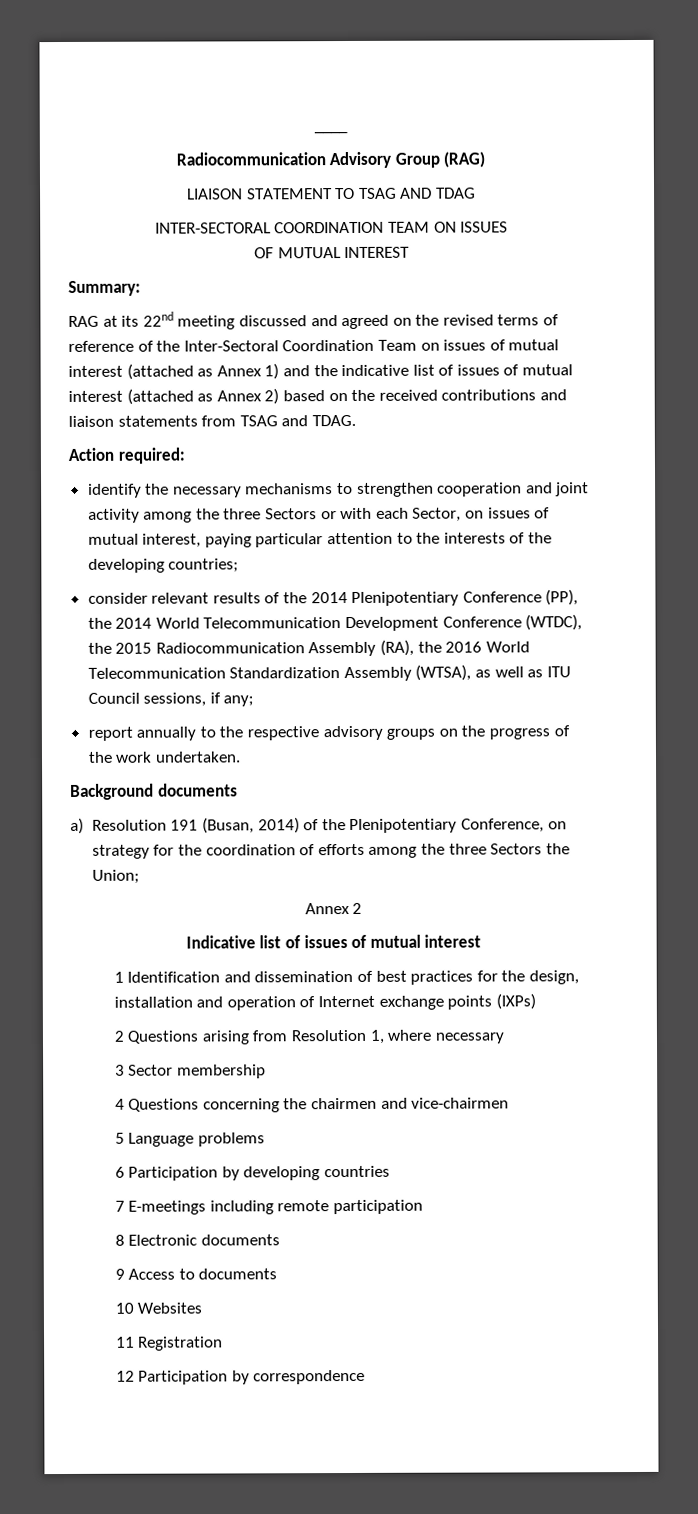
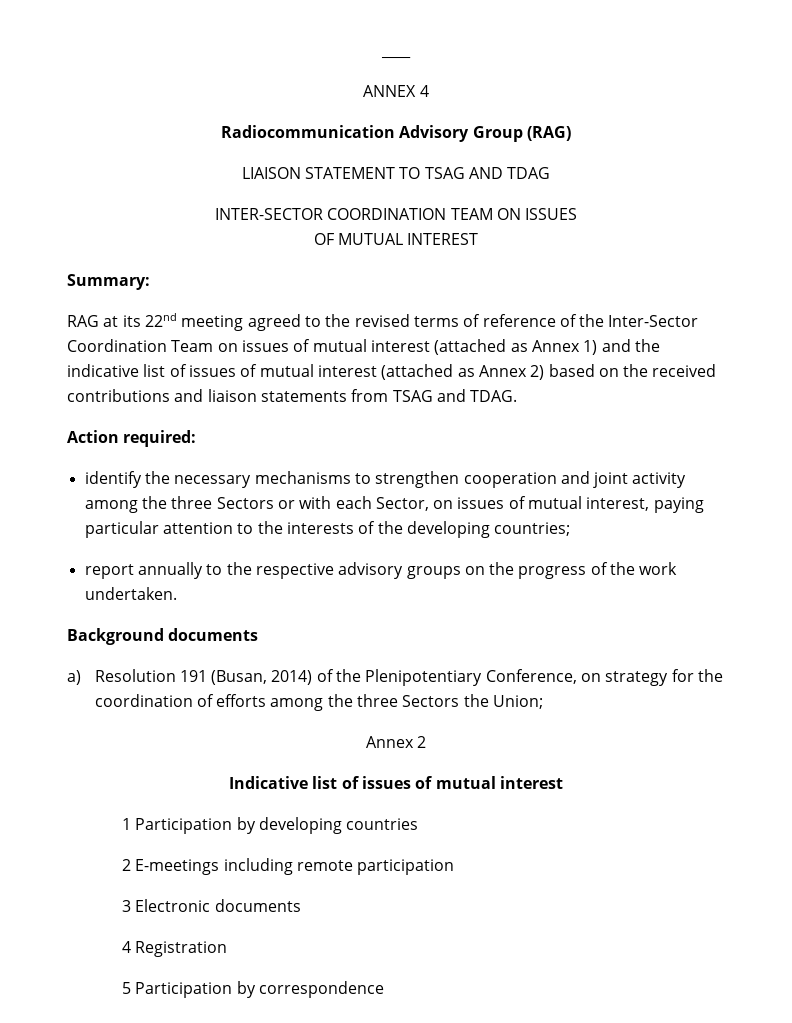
+ ANNEX 4
- INTER-SECTORAL COORDINATION TEAM ON ISSUES
+ INTER-SECTOR COORDINATION TEAM ON ISSUES
- RAG at its 22nd meeting discussed and agreed on the revised terms of reference of the Inter-Sectoral Coordination Team on issues of mutual interest (attached as Annex 1) and the indicative list of issues of mutual interest (attached as Annex 2) based on the received contributions and liaison statements from TSAG and TDAG.
+ RAG at its 22nd meeting agreed to the revised terms of reference of the Inter-Sector Coordination Team on issues of mutual interest (attached as Annex 1) and the indicative list of issues of mutual interest (attached as Annex 2) based on the received contributions and liaison statements from TSAG and TDAG.
- consider relevant results of the 2014 Plenipotentiary Conference (PP), the 2014 World Telecommunication Development Conference (WTDC), the 2015 Radiocommunication Assembly (RA), the 2016 World Telecommunication Standardization Assembly (WTSA), as well as ITU Council sessions, if any;
- 1 Identification and dissemination of best practices for the design, installation and operation of Internet exchange points (IXPs)
- 2 Questions arising from Resolution 1, where necessary
- 3 Sector membership
- 4 Questions concerning the chairmen and vice-chairmen
- 5 Language problems
- 6 Participation by developing countries
+ 1 Participation by developing countries
- 7 E-meetings including remote participation
+ 2 E-meetings including remote participation
- 8 Electronic documents
+ 3 Electronic documents
- 9 Access to documents
- 10 Websites
- 11 Registration
+ 4 Registration
- 12 Participation by correspondence
+ 5 Participation by correspondence

